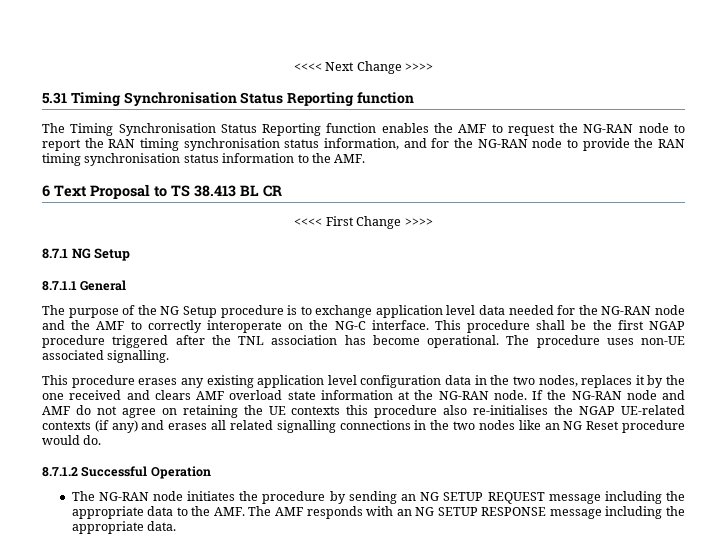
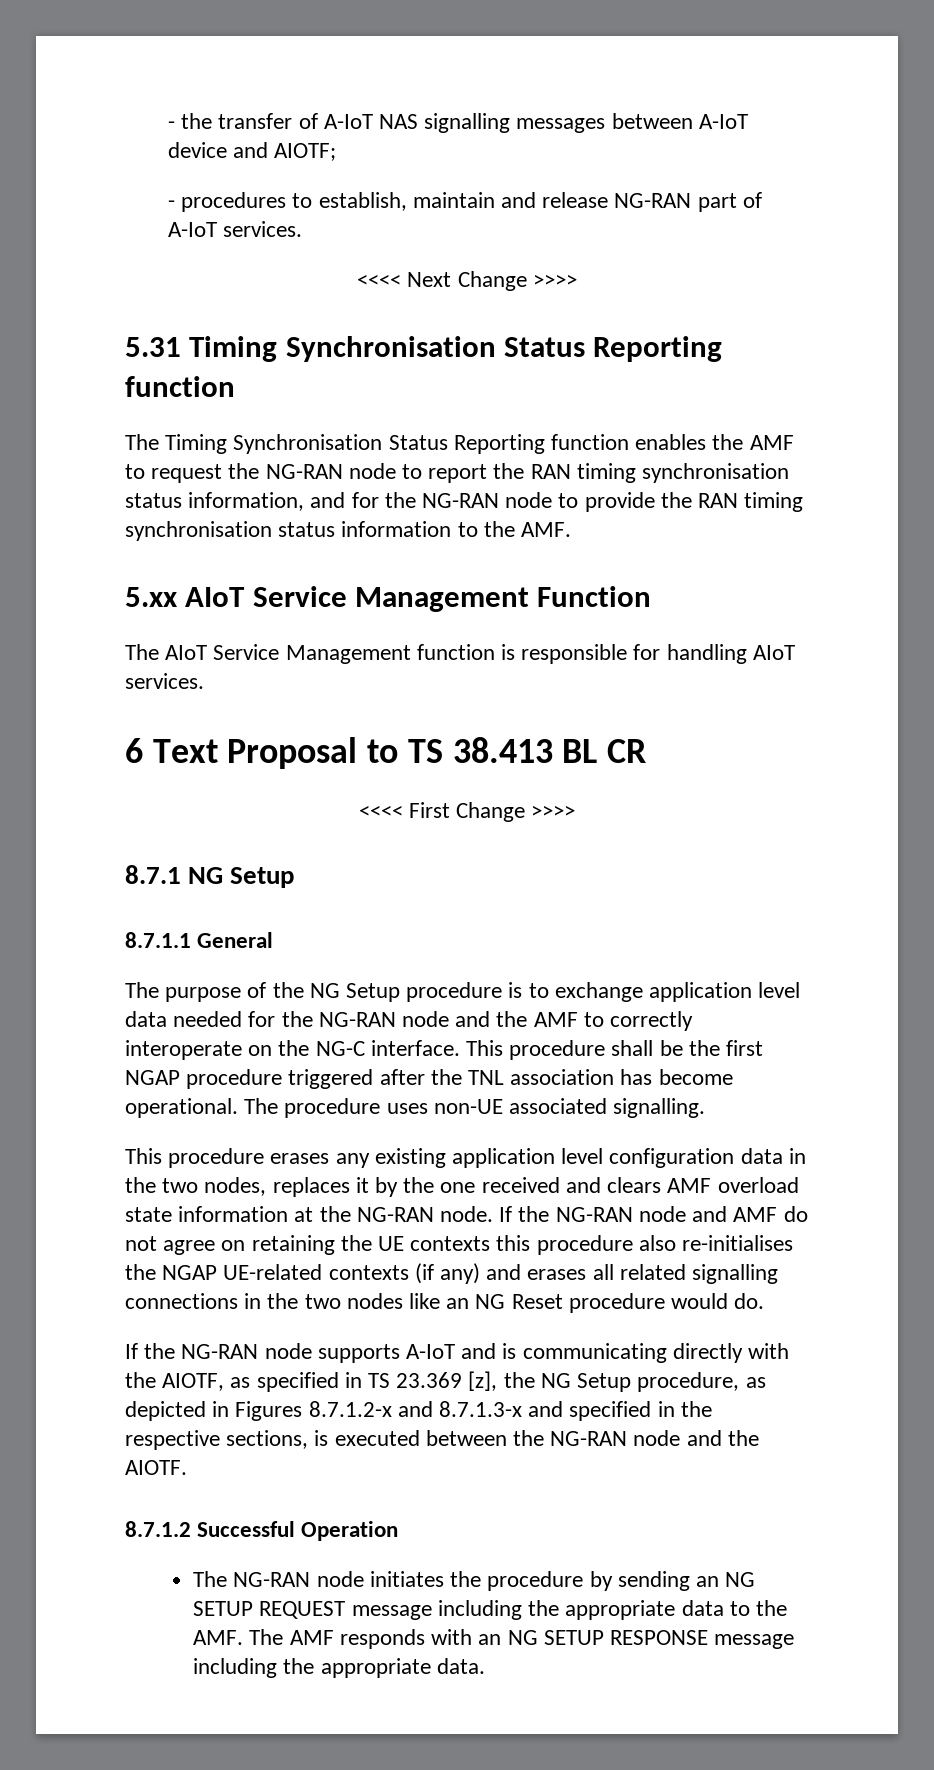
+ - the transfer of A-IoT NAS signalling messages between A-IoT device and AIOTF;
+ - procedures to establish, maintain and release NG-RAN part of A-IoT services.
+ 5.xx AIoT Service Management Function
+ The AIoT Service Management function is responsible for handling AIoT services.
+ If the NG-RAN node supports A-IoT and is communicating directly with the AIOTF, as specified in TS 23.369 [z], the NG Setup procedure, as depicted in Figures 8.7.1.2-x and 8.7.1.3-x and specified in the respective sections, is executed between the NG-RAN node and the AIOTF.

